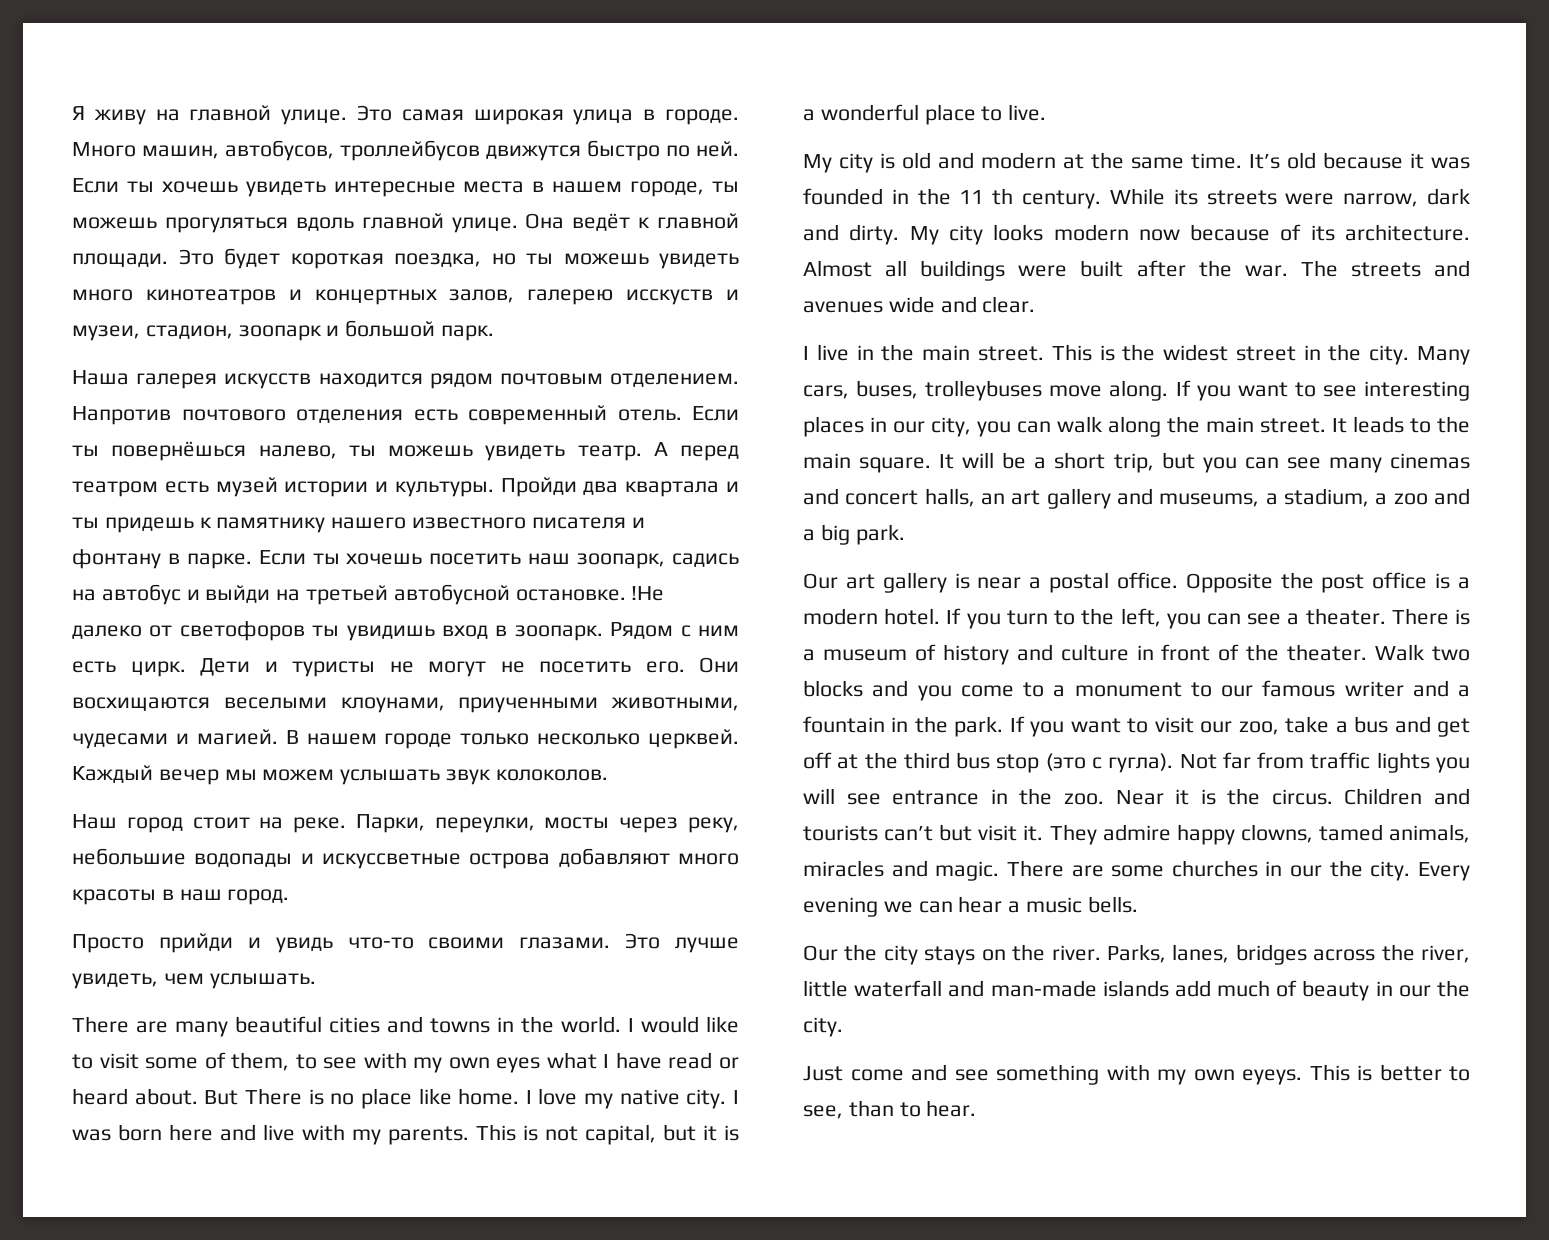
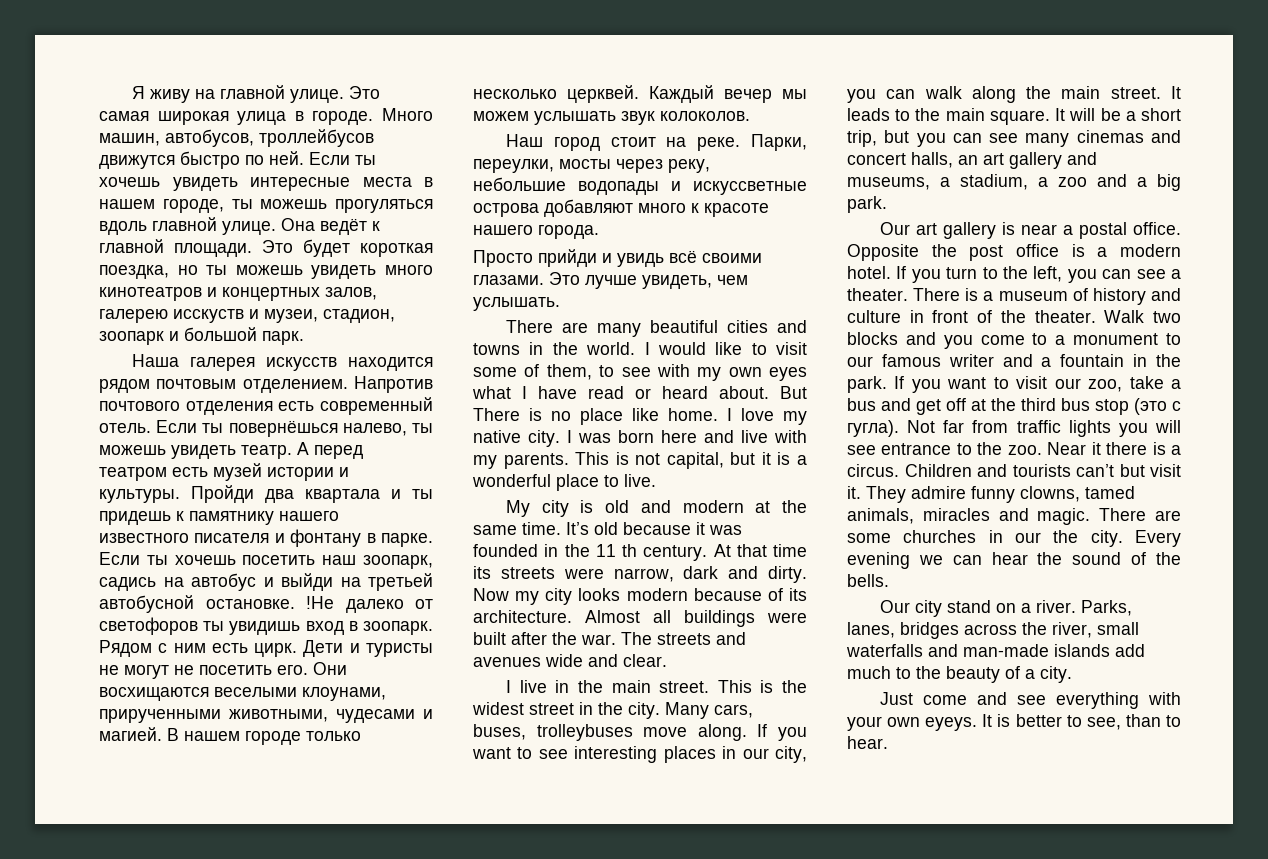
- Они восхищаются веселыми клоунами, приученными животными, чудесами и магией.
+ Они восхищаются веселыми клоунами, прирученными животными, чудесами и магией.
- Парки, переулки, мосты через реку, небольшие водопады и искуссветные острова добавляют много красоты в наш город.
+ Парки, переулки, мосты через реку, небольшие водопады и искуссветные острова добавляют много к красоте нашего города.
- Просто прийди и увидь что-то своими глазами.
+ Просто прийди и увидь всё своими глазами.
- While its streets were narrow, dark and dirty.
+ At that time its streets were narrow, dark and dirty.
- My city looks modern now because of its architecture.
+ Now my city looks modern because of its architecture.
- Not far from traffic lights you will see entrance in the zoo.
+ Not far from traffic lights you will see entrance to the zoo.
- Near it is the circus.
+ Near it there is a circus.
- They admire happy clowns, tamed animals, miracles and magic.
+ They admire funny clowns, tamed animals, miracles and magic.
- Every evening we can hear a music bells.
- Our the city stays on the river.
+ Every evening we can hear the sound of the bells.
+ Our city stand on a river.
- Parks, lanes, bridges across the river, little waterfall and man-made islands add much of beauty in our the city.
+ Parks, lanes, bridges across the river, small waterfalls and man-made islands add much to the beauty of a city.
- Just come and see something with my own eyeys.
+ Just come and see everything with your own eyeys.
- This is better to see, than to hear.
+ It is better to see, than to hear.

